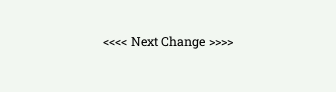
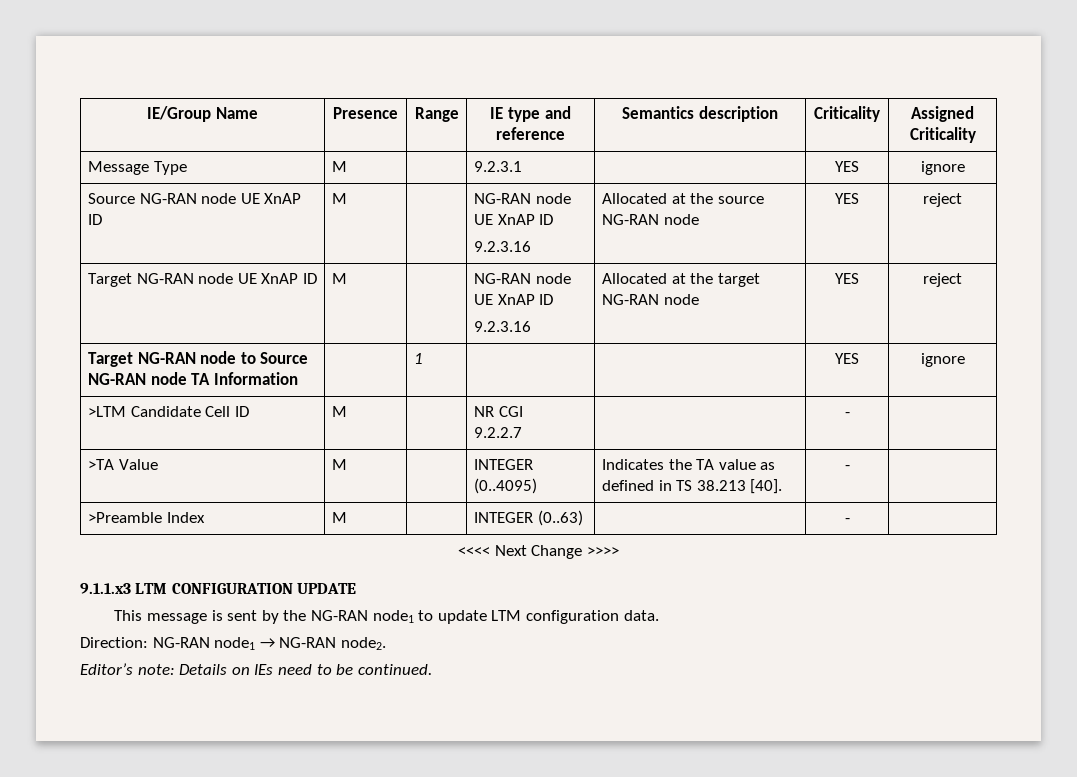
+ IE/Group Name | Presence | Range | IE type and reference | Semantics description | Criticality | Assigned Criticality
+ Message Type | M | | 9.2.3.1 | | YES | ignore
+ Source NG-RAN node UE XnAP ID | M | | NG-RAN node UE XnAP ID
+ 9.2.3.16 | Allocated at the source NG-RAN node | YES | reject
+ Target NG-RAN node UE XnAP ID | M | | NG-RAN node UE XnAP ID
+ 9.2.3.16 | Allocated at the target NG-RAN node | YES | reject
+ Target NG-RAN node to Source NG-RAN node TA Information | | 1 | | | YES | ignore
+ >LTM Candidate Cell ID | M | | NR CGI
+ 9.2.2.7 | | - |
+ >TA Value | M | | INTEGER (0..4095) | Indicates the TA value as defined in TS 38.213 [40]. | - |
+ >Preamble Index | M | | INTEGER (0..63) | | - |
  <<<< Next Change >>>>
+ 9.1.1.x3 LTM CONFIGURATION UPDATE
+ This message is sent by the NG-RAN node1 to update LTM configuration data.
+ Direction: NG-RAN node1 → NG-RAN node2.
+ Editor’s note: Details on IEs need to be continued.

